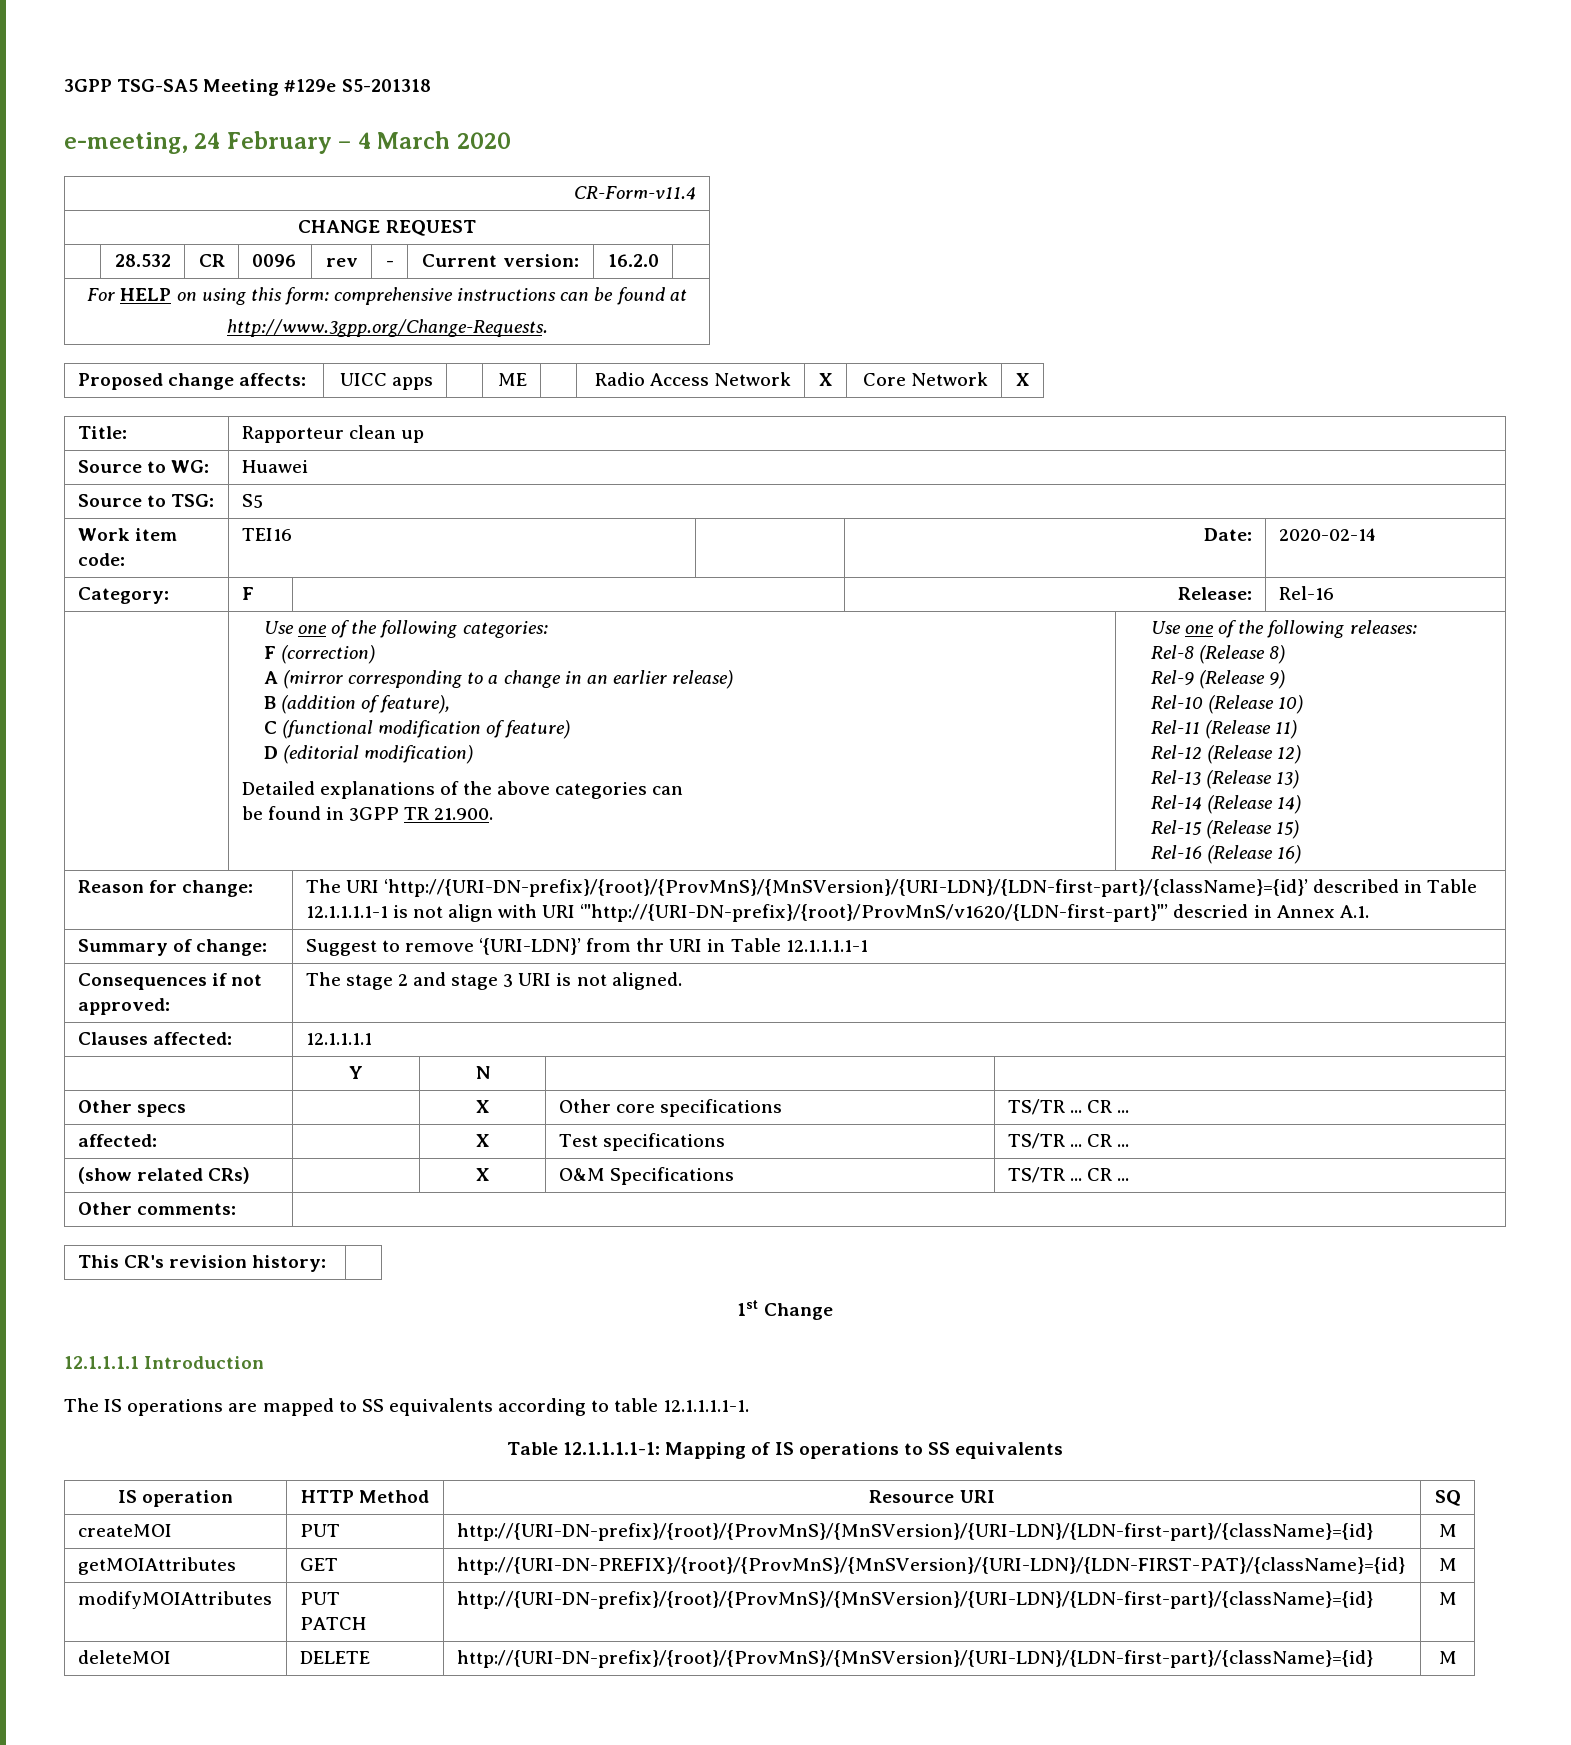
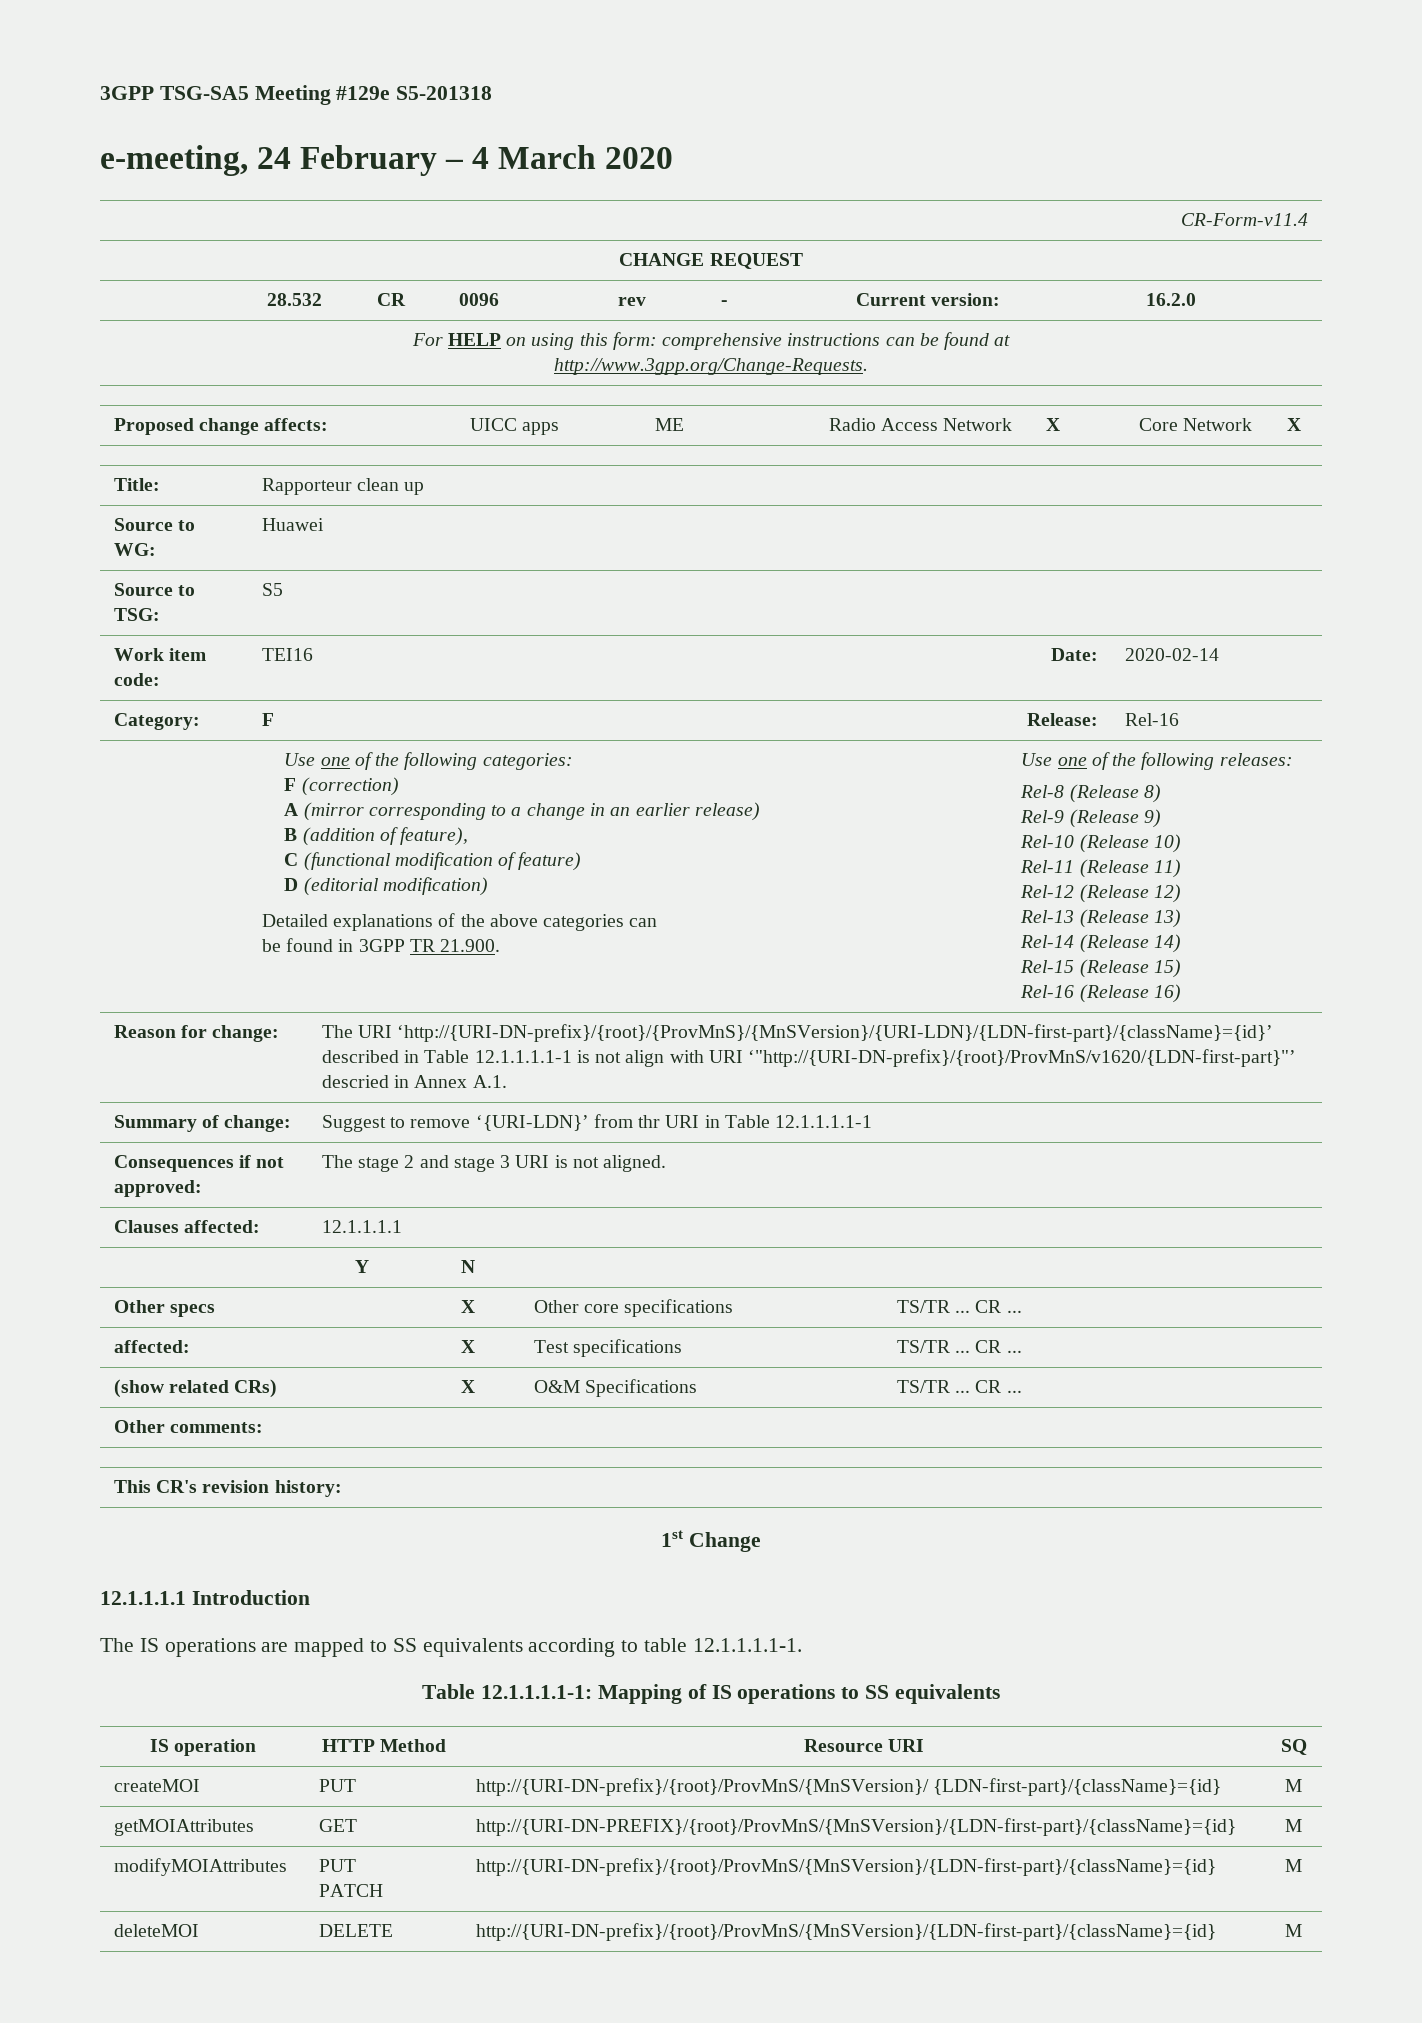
- createMOI | PUT | http://{URI-DN-prefix}/{root}/{ProvMnS}/{MnSVersion}/{URI-LDN}/{LDN-first-part}/{className}={id} | M
+ createMOI | PUT | http://{URI-DN-prefix}/{root}/ProvMnS/{MnSVersion}/ {LDN-first-part}/{className}={id} | M
- getMOIAttributes | GET | http://{URI-DN-PREFIX}/{root}/{ProvMnS}/{MnSVersion}/{URI-LDN}/{LDN-FIRST-PAT}/{className}={id} | M
+ getMOIAttributes | GET | http://{URI-DN-PREFIX}/{root}/ProvMnS/{MnSVersion}/{LDN-first-part}/{className}={id} | M
  modifyMOIAttributes | PUT
- PATCH | http://{URI-DN-prefix}/{root}/{ProvMnS}/{MnSVersion}/{URI-LDN}/{LDN-first-part}/{className}={id} | M
+ PATCH | http://{URI-DN-prefix}/{root}/ProvMnS/{MnSVersion}/{LDN-first-part}/{className}={id} | M
- deleteMOI | DELETE | http://{URI-DN-prefix}/{root}/{ProvMnS}/{MnSVersion}/{URI-LDN}/{LDN-first-part}/{className}={id} | M
+ deleteMOI | DELETE | http://{URI-DN-prefix}/{root}/ProvMnS/{MnSVersion}/{LDN-first-part}/{className}={id} | M

